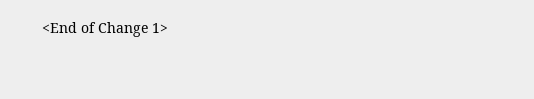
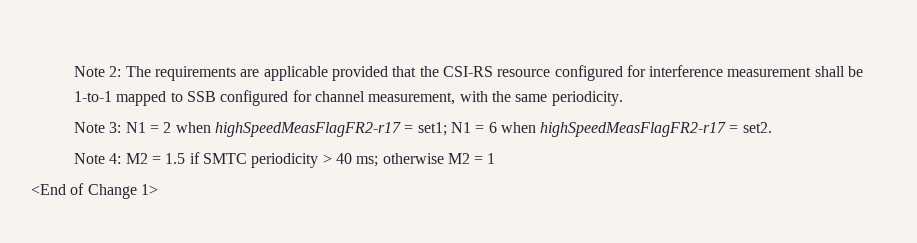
+ Note 2: The requirements are applicable provided that the CSI-RS resource configured for interference measurement shall be 1-to-1 mapped to SSB configured for channel measurement, with the same periodicity.
+ Note 3: N1 = 2 when highSpeedMeasFlagFR2-r17 = set1; N1 = 6 when highSpeedMeasFlagFR2-r17 = set2.
+ Note 4: M2 = 1.5 if SMTC periodicity > 40 ms; otherwise M2 = 1

